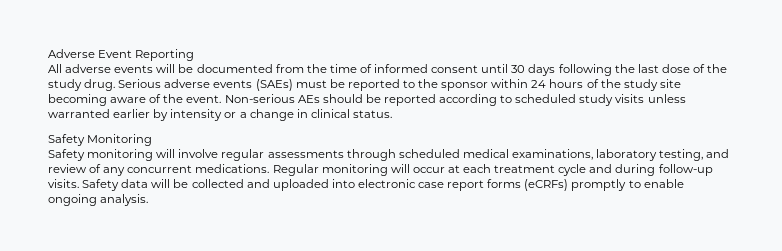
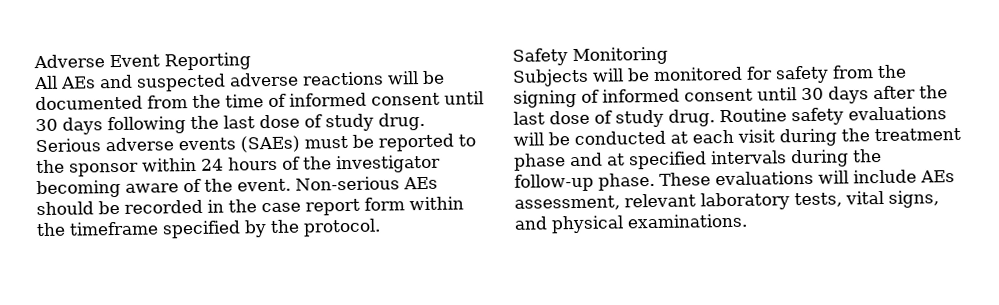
- All adverse events will be documented from the time of informed consent until 30 days following the last dose of the study drug.
+ All AEs and suspected adverse reactions will be documented from the time of informed consent until 30 days following the last dose of study drug.
- Serious adverse events (SAEs) must be reported to the sponsor within 24 hours of the study site becoming aware of the event.
+ Serious adverse events (SAEs) must be reported to the sponsor within 24 hours of the investigator becoming aware of the event.
- Non-serious AEs should be reported according to scheduled study visits unless warranted earlier by intensity or a change in clinical status.
+ Non-serious AEs should be recorded in the case report form within the timeframe specified by the protocol.
  Safety Monitoring
- Safety monitoring will involve regular assessments through scheduled medical examinations, laboratory testing, and review of any concurrent medications. Regular monitoring will occur at each treatment cycle and during follow-up visits. Safety data will be collected and uploaded into electronic case report forms (eCRFs) promptly to enable ongoing analysis.
+ Subjects will be monitored for safety from the signing of informed consent until 30 days after the last dose of study drug. Routine safety evaluations will be conducted at each visit during the treatment phase and at specified intervals during the follow-up phase. These evaluations will include AEs assessment, relevant laboratory tests, vital signs, and physical examinations.

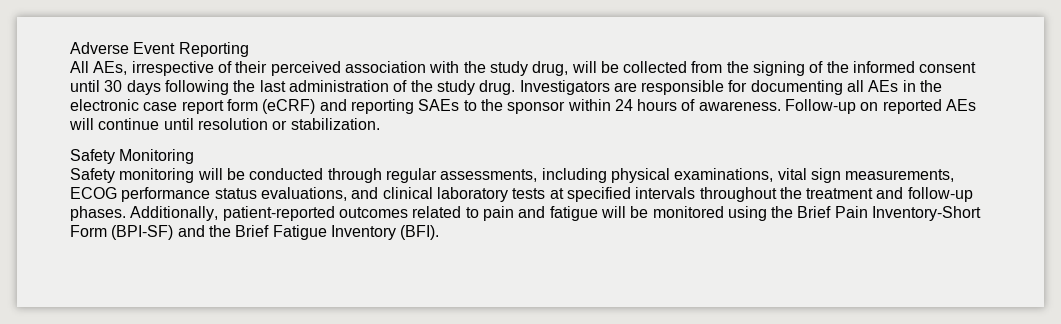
- All AEs and suspected adverse reactions will be documented from the time of informed consent until 30 days following the last dose of study drug. Serious adverse events (SAEs) must be reported to the sponsor within 24 hours of the investigator becoming aware of the event. Non-serious AEs should be recorded in the case report form within the timeframe specified by the protocol.
+ All AEs, irrespective of their perceived association with the study drug, will be collected from the signing of the informed consent until 30 days following the last administration of the study drug. Investigators are responsible for documenting all AEs in the electronic case report form (eCRF) and reporting SAEs to the sponsor within 24 hours of awareness. Follow-up on reported AEs will continue until resolution or stabilization.
  Safety Monitoring
- Subjects will be monitored for safety from the signing of informed consent until 30 days after the last dose of study drug. Routine safety evaluations will be conducted at each visit during the treatment phase and at specified intervals during the follow-up phase. These evaluations will include AEs assessment, relevant laboratory tests, vital signs, and physical examinations.
+ Safety monitoring will be conducted through regular assessments, including physical examinations, vital sign measurements, ECOG performance status evaluations, and clinical laboratory tests at specified intervals throughout the treatment and follow-up phases. Additionally, patient-reported outcomes related to pain and fatigue will be monitored using the Brief Pain Inventory-Short Form (BPI-SF) and the Brief Fatigue Inventory (BFI).

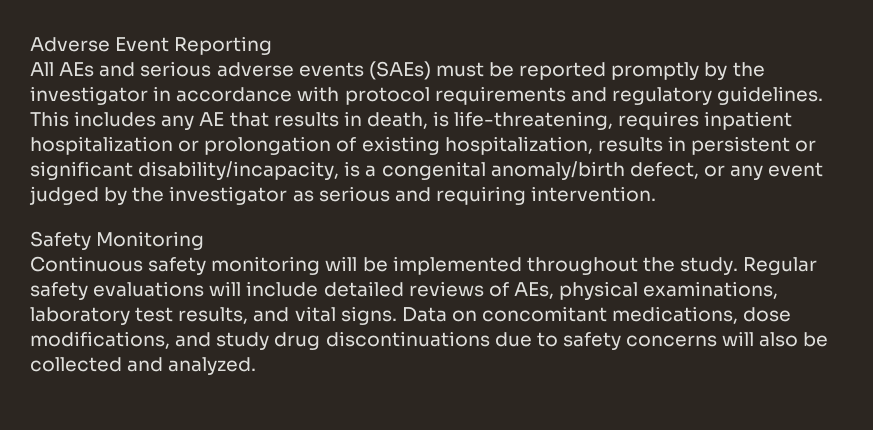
- All AEs, irrespective of their perceived association with the study drug, will be collected from the signing of the informed consent until 30 days following the last administration of the study drug. Investigators are responsible for documenting all AEs in the electronic case report form (eCRF) and reporting SAEs to the sponsor within 24 hours of awareness. Follow-up on reported AEs will continue until resolution or stabilization.
+ All AEs and serious adverse events (SAEs) must be reported promptly by the investigator in accordance with protocol requirements and regulatory guidelines. This includes any AE that results in death, is life-threatening, requires inpatient hospitalization or prolongation of existing hospitalization, results in persistent or significant disability/incapacity, is a congenital anomaly/birth defect, or any event judged by the investigator as serious and requiring intervention.
- Safety monitoring will be conducted through regular assessments, including physical examinations, vital sign measurements, ECOG performance status evaluations, and clinical laboratory tests at specified intervals throughout the treatment and follow-up phases. Additionally, patient-reported outcomes related to pain and fatigue will be monitored using the Brief Pain Inventory-Short Form (BPI-SF) and the Brief Fatigue Inventory (BFI).
+ Continuous safety monitoring will be implemented throughout the study. Regular safety evaluations will include detailed reviews of AEs, physical examinations, laboratory test results, and vital signs. Data on concomitant medications, dose modifications, and study drug discontinuations due to safety concerns will also be collected and analyzed.

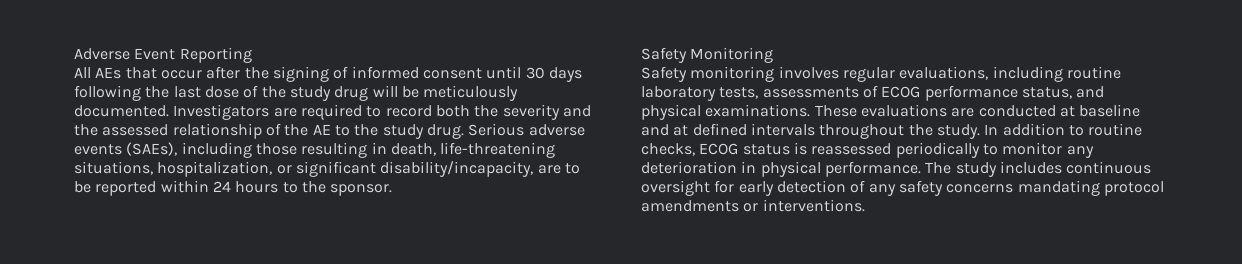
- All AEs and serious adverse events (SAEs) must be reported promptly by the investigator in accordance with protocol requirements and regulatory guidelines. This includes any AE that results in death, is life-threatening, requires inpatient hospitalization or prolongation of existing hospitalization, results in persistent or significant disability/incapacity, is a congenital anomaly/birth defect, or any event judged by the investigator as serious and requiring intervention.
+ All AEs that occur after the signing of informed consent until 30 days following the last dose of the study drug will be meticulously documented. Investigators are required to record both the severity and the assessed relationship of the AE to the study drug. Serious adverse events (SAEs), including those resulting in death, life-threatening situations, hospitalization, or significant disability/incapacity, are to be reported within 24 hours to the sponsor.
  Safety Monitoring
- Continuous safety monitoring will be implemented throughout the study. Regular safety evaluations will include detailed reviews of AEs, physical examinations, laboratory test results, and vital signs. Data on concomitant medications, dose modifications, and study drug discontinuations due to safety concerns will also be collected and analyzed.
+ Safety monitoring involves regular evaluations, including routine laboratory tests, assessments of ECOG performance status, and physical examinations. These evaluations are conducted at baseline and at defined intervals throughout the study. In addition to routine checks, ECOG status is reassessed periodically to monitor any deterioration in physical performance. The study includes continuous oversight for early detection of any safety concerns mandating protocol amendments or interventions.

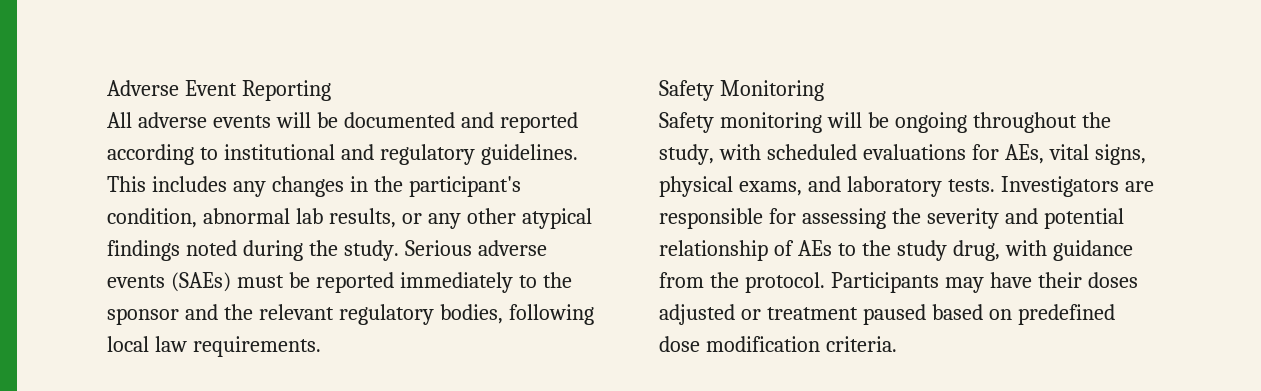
- All AEs that occur after the signing of informed consent until 30 days following the last dose of the study drug will be meticulously documented. Investigators are required to record both the severity and the assessed relationship of the AE to the study drug. Serious adverse events (SAEs), including those resulting in death, life-threatening situations, hospitalization, or significant disability/incapacity, are to be reported within 24 hours to the sponsor.
+ All adverse events will be documented and reported according to institutional and regulatory guidelines. This includes any changes in the participant's condition, abnormal lab results, or any other atypical findings noted during the study. Serious adverse events (SAEs) must be reported immediately to the sponsor and the relevant regulatory bodies, following local law requirements.
  Safety Monitoring
- Safety monitoring involves regular evaluations, including routine laboratory tests, assessments of ECOG performance status, and physical examinations. These evaluations are conducted at baseline and at defined intervals throughout the study. In addition to routine checks, ECOG status is reassessed periodically to monitor any deterioration in physical performance. The study includes continuous oversight for early detection of any safety concerns mandating protocol amendments or interventions.
+ Safety monitoring will be ongoing throughout the study, with scheduled evaluations for AEs, vital signs, physical exams, and laboratory tests. Investigators are responsible for assessing the severity and potential relationship of AEs to the study drug, with guidance from the protocol. Participants may have their doses adjusted or treatment paused based on predefined dose modification criteria.

